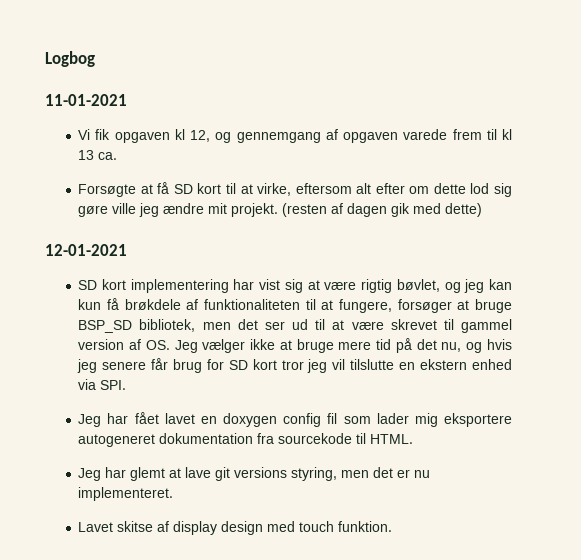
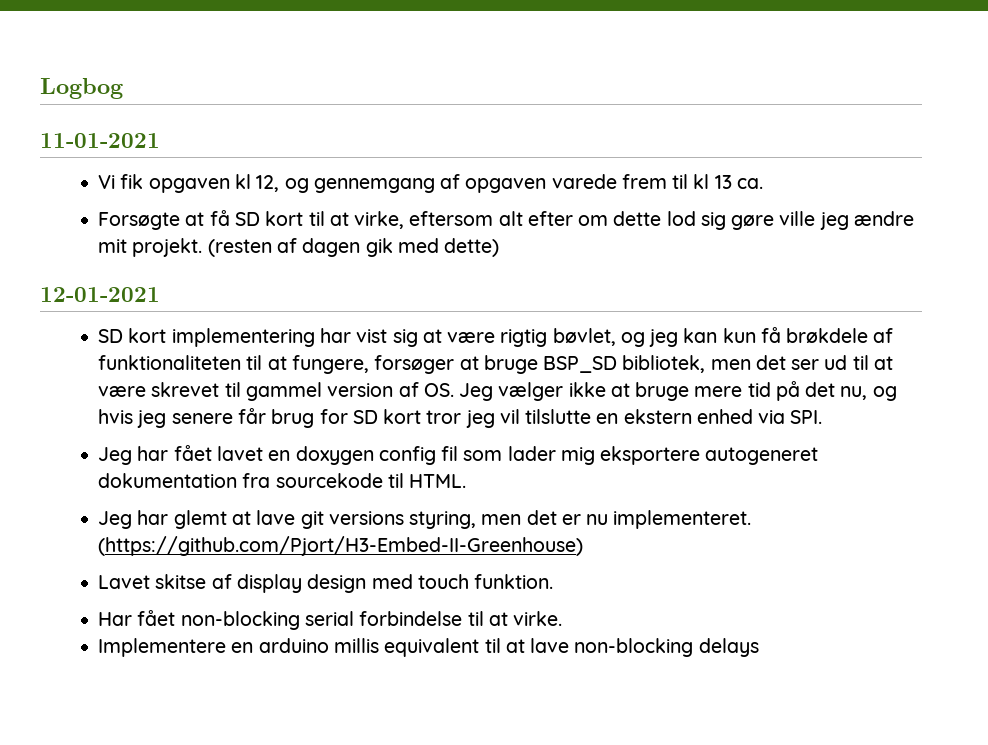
+ (https://github.com/Pjort/H3-Embed-II-Greenhouse)
+ Har fået non-blocking serial forbindelse til at virke.
+ Implementere en arduino millis equivalent til at lave non-blocking delays

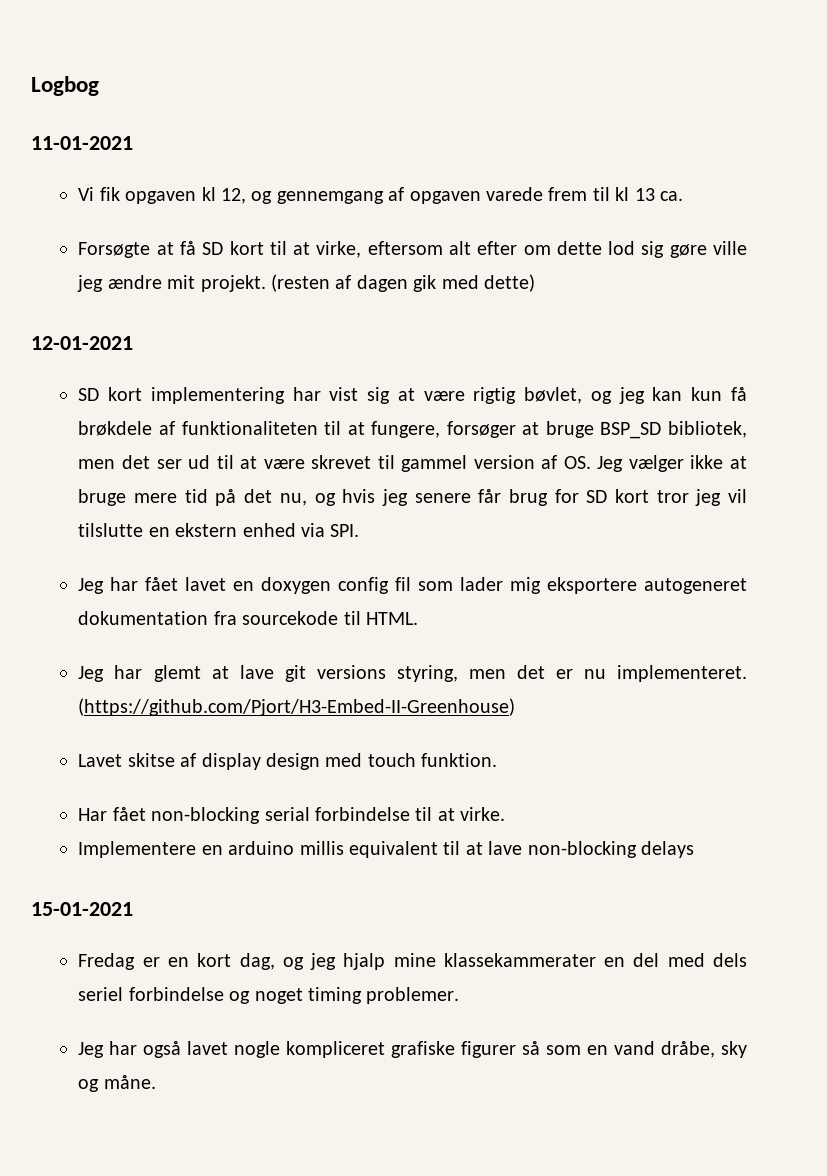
+ 15-01-2021
+ Fredag er en kort dag, og jeg hjalp mine klassekammerater en del med dels seriel forbindelse og noget timing problemer.
+ Jeg har også lavet nogle kompliceret grafiske figurer så som en vand dråbe, sky og måne.

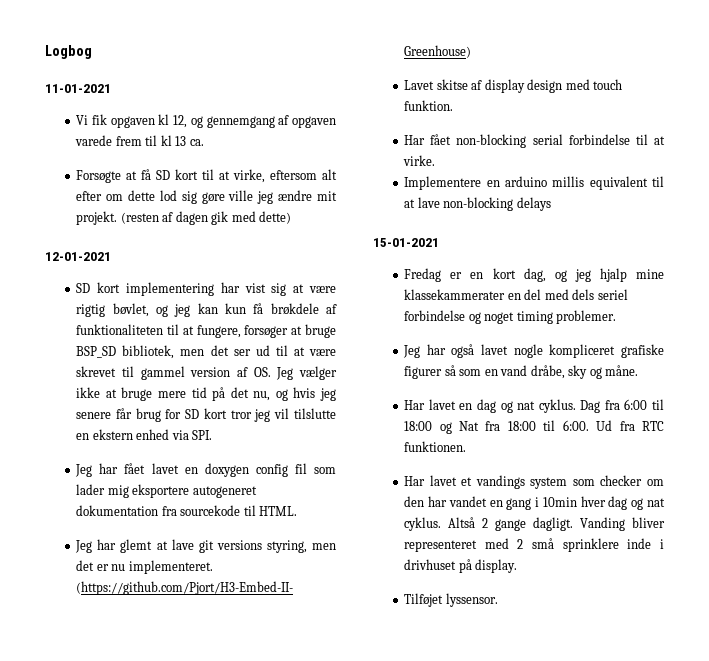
+ Har lavet en dag og nat cyklus. Dag fra 6:00 til 18:00 og Nat fra 18:00 til 6:00. Ud fra RTC funktionen.
+ Har lavet et vandings system som checker om den har vandet en gang i 10min hver dag og nat cyklus. Altså 2 gange dagligt. Vanding bliver representeret med 2 små sprinklere inde i drivhuset på display.
+ Tilføjet lyssensor.

